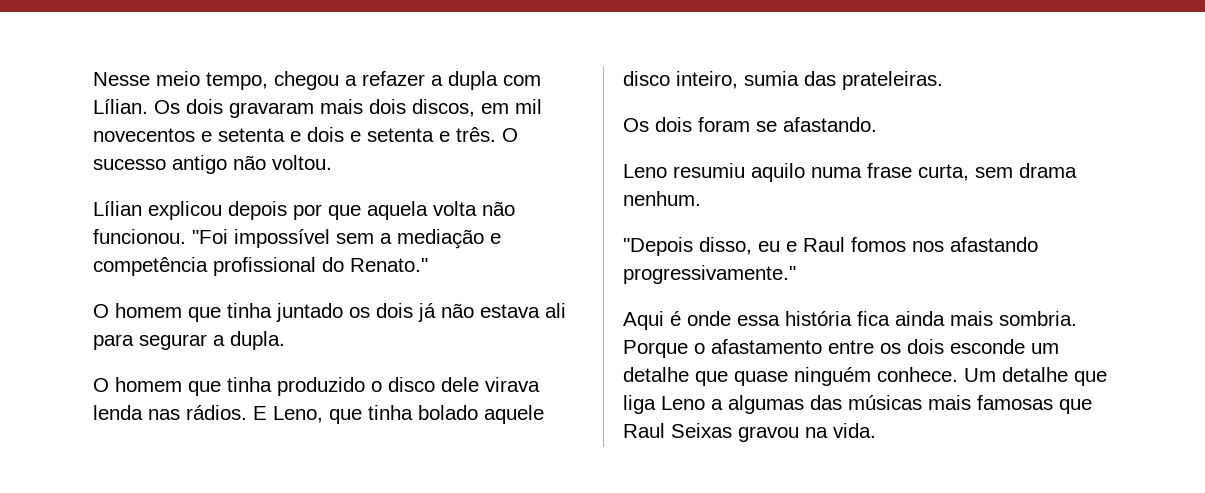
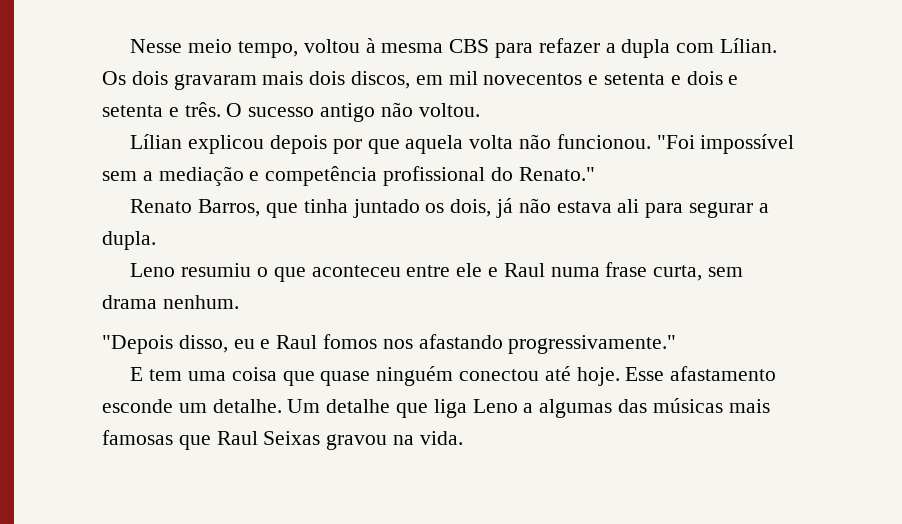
- Nesse meio tempo, chegou a refazer a dupla com Lílian.
+ Nesse meio tempo, voltou à mesma CBS para refazer a dupla com Lílian.
- O homem que tinha juntado os dois já não estava ali para segurar a dupla.
+ Renato Barros, que tinha juntado os dois, já não estava ali para segurar a dupla.
- O homem que tinha produzido o disco dele virava lenda nas rádios. E Leno, que tinha bolado aquele disco inteiro, sumia das prateleiras.
- Os dois foram se afastando.
- Leno resumiu aquilo numa frase curta, sem drama nenhum.
+ Leno resumiu o que aconteceu entre ele e Raul numa frase curta, sem drama nenhum.
- Aqui é onde essa história fica ainda mais sombria. Porque o afastamento entre os dois esconde um detalhe que quase ninguém conhece.
+ E tem uma coisa que quase ninguém conectou até hoje. Esse afastamento esconde um detalhe.

